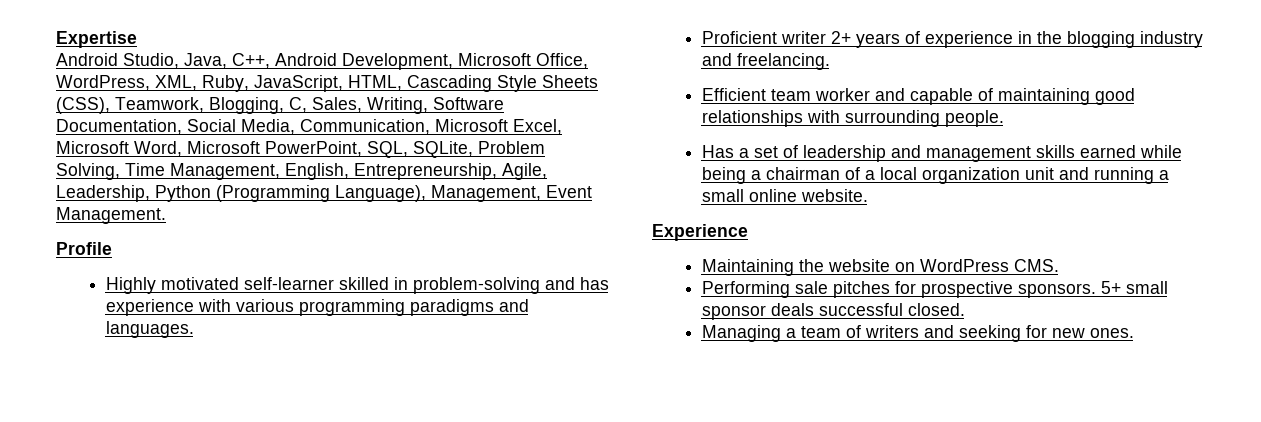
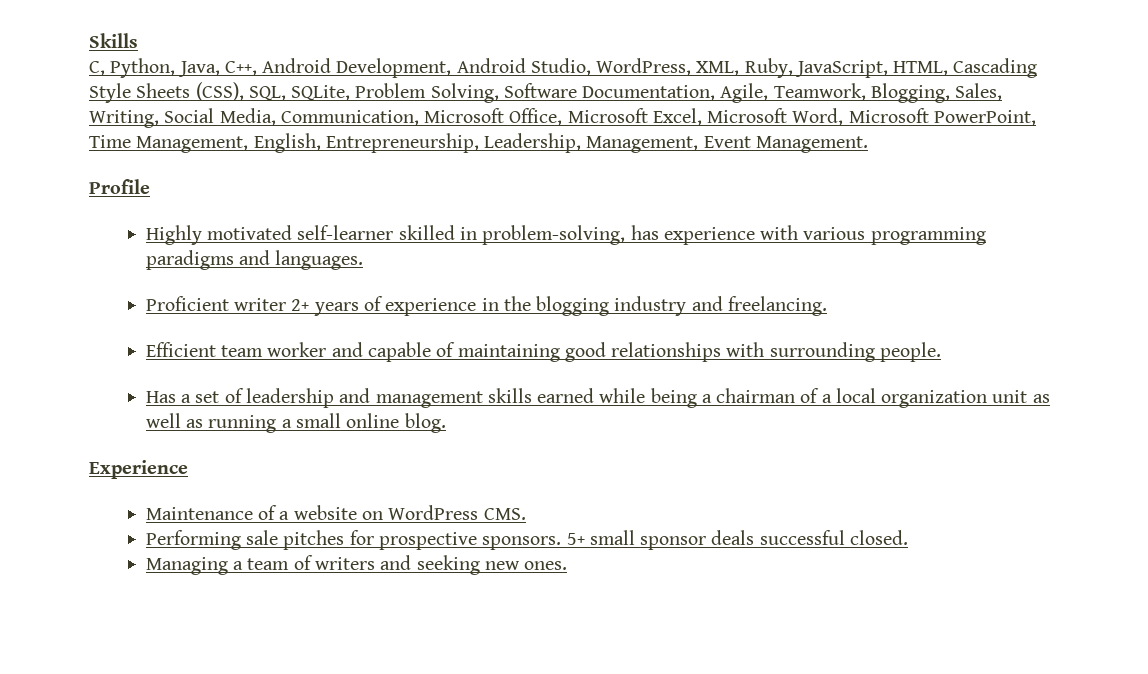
- Expertise
- Android Studio, Java, C++, Android Development, Microsoft Office, WordPress, XML, Ruby, JavaScript, HTML, Cascading Style Sheets (CSS), Teamwork, Blogging, C, Sales, Writing, Software Documentation, Social Media, Communication, Microsoft Excel, Microsoft Word, Microsoft PowerPoint, SQL, SQLite, Problem Solving, Time Management, English, Entrepreneurship, Agile, Leadership, Python (Programming Language), Management, Event Management.
+ Skills
+ C, Python, Java, C++, Android Development, Android Studio, WordPress, XML, Ruby, JavaScript, HTML, Cascading Style Sheets (CSS), SQL, SQLite, Problem Solving, Software Documentation, Agile, Teamwork, Blogging, Sales, Writing, Social Media, Communication, Microsoft Office, Microsoft Excel, Microsoft Word, Microsoft PowerPoint, Time Management, English, Entrepreneurship, Leadership, Management, Event Management.
- Highly motivated self-learner skilled in problem-solving and has experience with various programming paradigms and languages.
+ Highly motivated self-learner skilled in problem-solving, has experience with various programming paradigms and languages.
- Has a set of leadership and management skills earned while being a chairman of a local organization unit and running a small online website.
+ Has a set of leadership and management skills earned while being a chairman of a local organization unit as well as running a small online blog.
- Maintaining the website on WordPress CMS.
+ Maintenance of a website on WordPress CMS.
- Managing a team of writers and seeking for new ones.
+ Managing a team of writers and seeking new ones.

